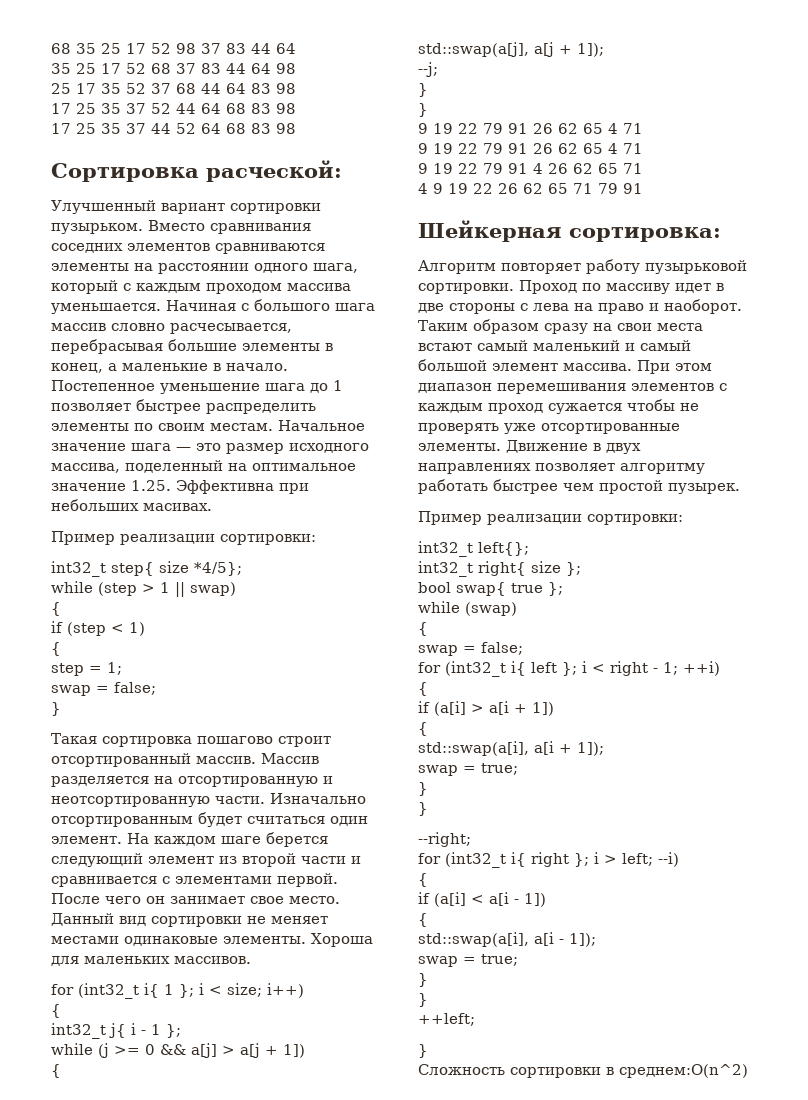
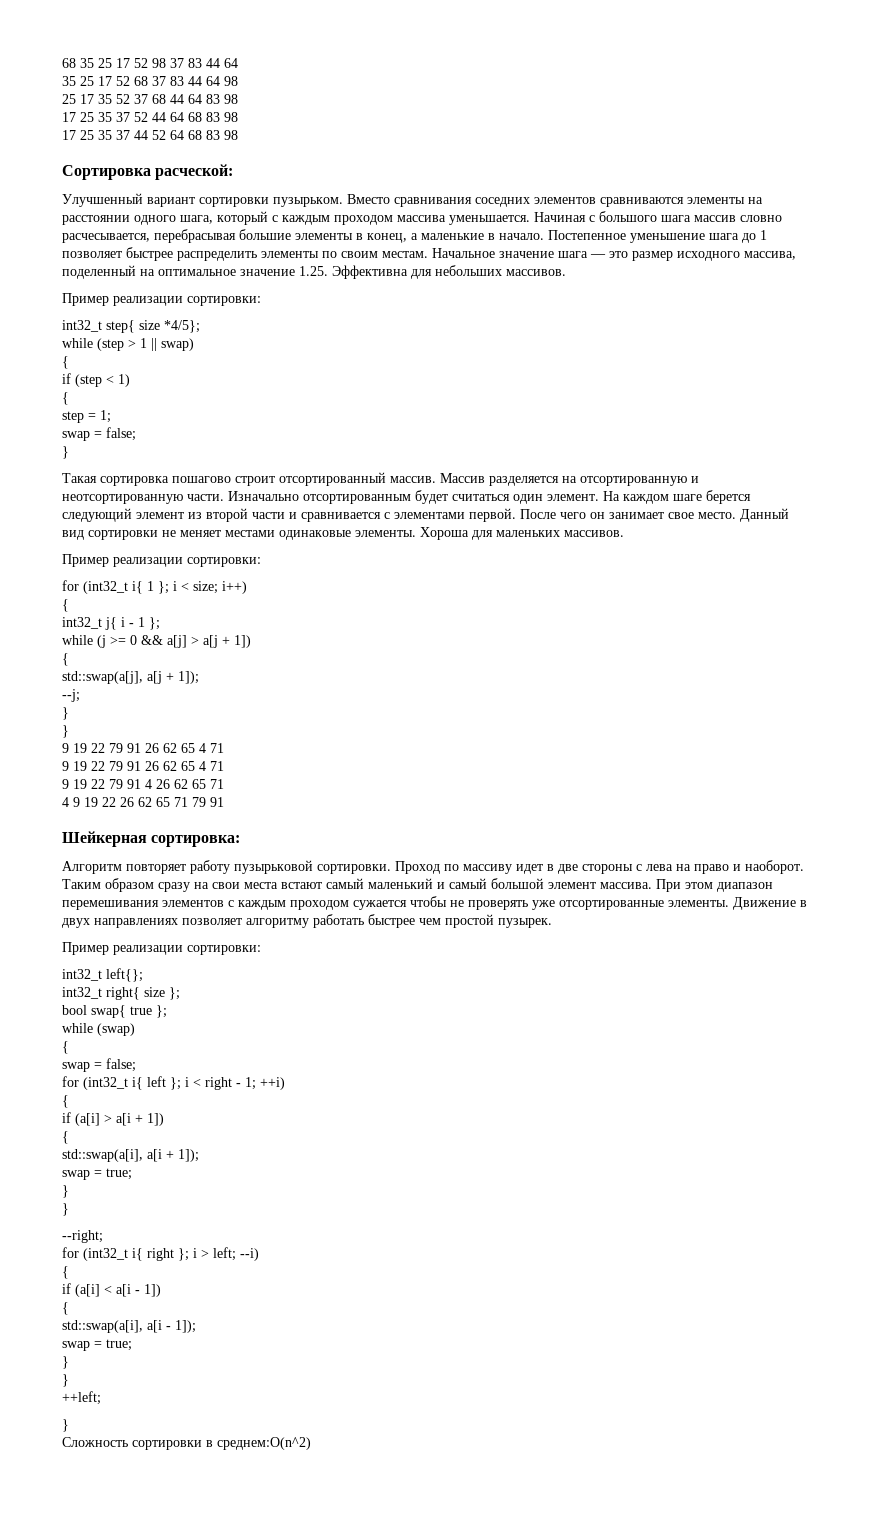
- Начальное значение шага — это размер исходного массива, поделенный на оптимальное значение 1.25. Эффективна при небольших масивах.
+ Начальное значение шага — это размер исходного массива, поделенный на оптимальное значение 1.25. Эффективна для небольших массивов.
  Хороша для маленьких массивов.
+ Пример реализации сортировки:
- При этом диапазон перемешивания элементов с каждым проход сужается чтобы не проверять уже отсортированные элементы.
+ При этом диапазон перемешивания элементов с каждым проходом сужается чтобы не проверять уже отсортированные элементы.

